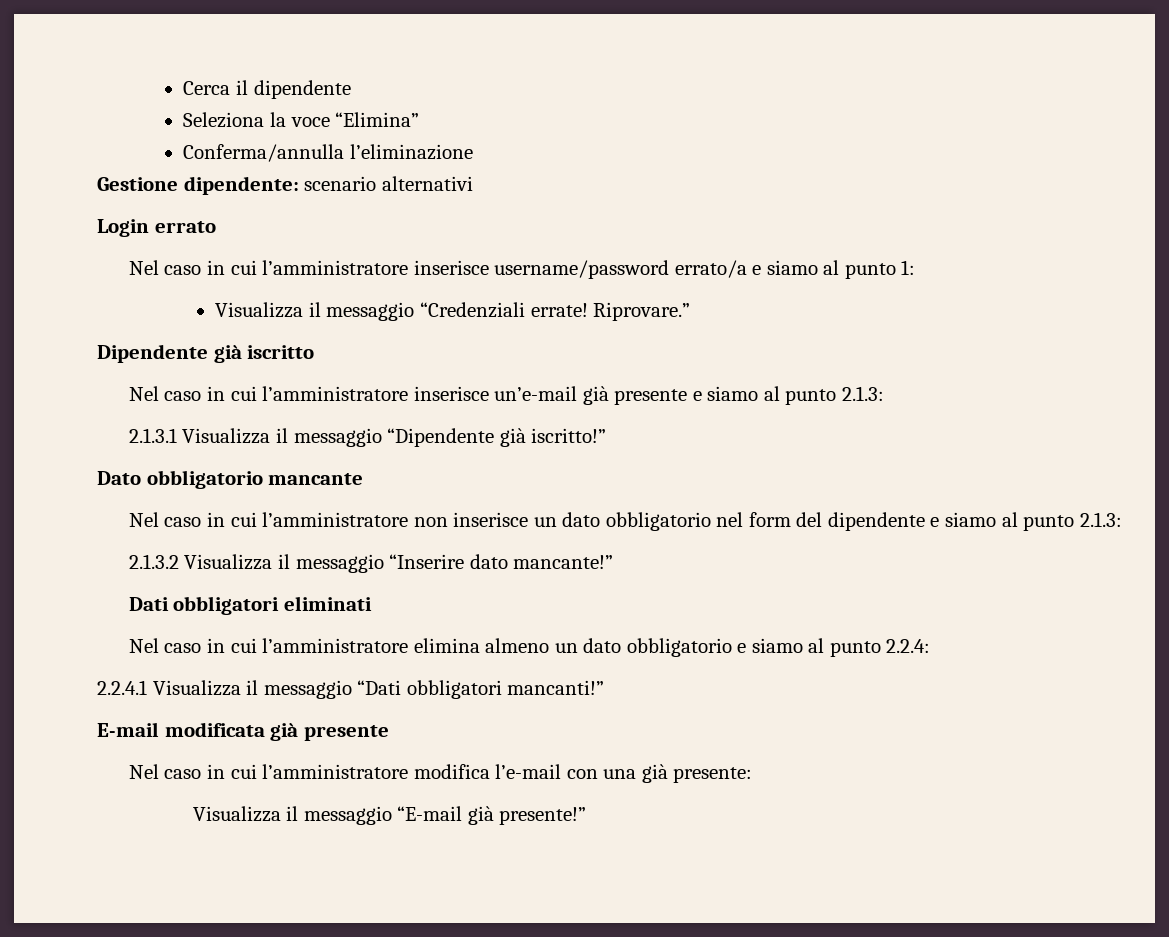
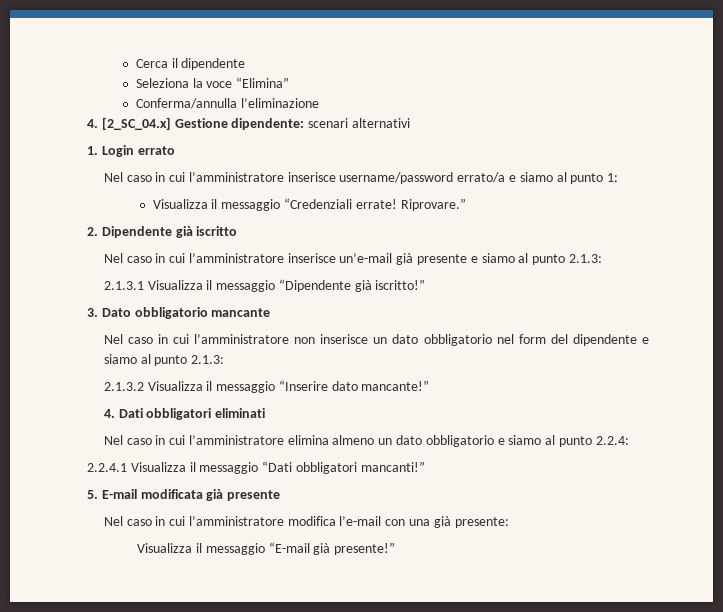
- Gestione dipendente: scenario alternativi
+ 4. [2_SC_04.x] Gestione dipendente: scenari alternativi
- Login errato
+ 1. Login errato
- Dipendente già iscritto
+ 2. Dipendente già iscritto
- Dato obbligatorio mancante
+ 3. Dato obbligatorio mancante
- Dati obbligatori eliminati
+ 4. Dati obbligatori eliminati
- E-mail modificata già presente
+ 5. E-mail modificata già presente

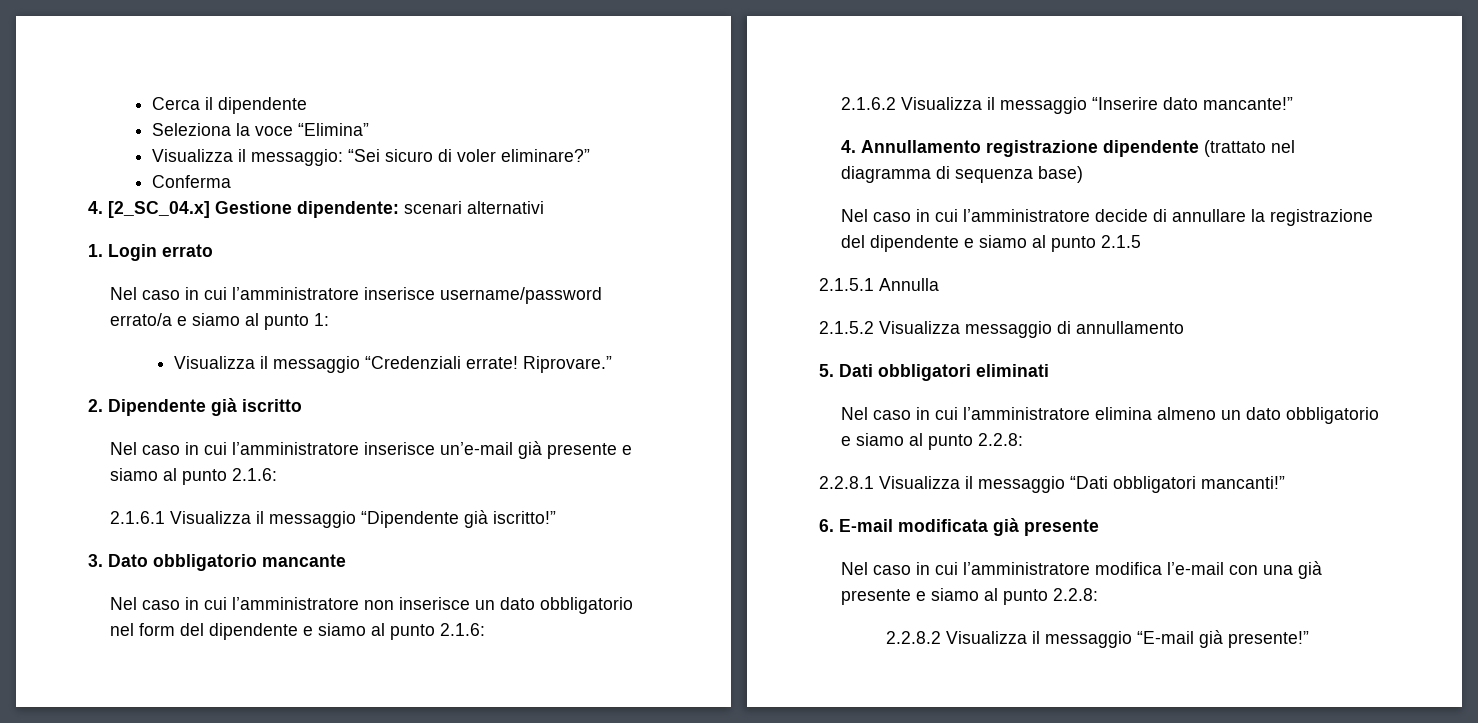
- Conferma/annulla l’eliminazione
+ Visualizza il messaggio: “Sei sicuro di voler eliminare?”
+ Conferma
- Nel caso in cui l’amministratore inserisce un’e-mail già presente e siamo al punto 2.1.3:
- 2.1.3.1 Visualizza il messaggio “Dipendente già iscritto!”
+ Nel caso in cui l’amministratore inserisce un’e-mail già presente e siamo al punto 2.1.6:
+ 2.1.6.1 Visualizza il messaggio “Dipendente già iscritto!”
- Nel caso in cui l’amministratore non inserisce un dato obbligatorio nel form del dipendente e siamo al punto 2.1.3:
- 2.1.3.2 Visualizza il messaggio “Inserire dato mancante!”
+ Nel caso in cui l’amministratore non inserisce un dato obbligatorio nel form del dipendente e siamo al punto 2.1.6:
+ 2.1.6.2 Visualizza il messaggio “Inserire dato mancante!”
- 4. Dati obbligatori eliminati
+ 4. Annullamento registrazione dipendente (trattato nel diagramma di sequenza base)
+ Nel caso in cui l’amministratore decide di annullare la registrazione del dipendente e siamo al punto 2.1.5
+ 2.1.5.1 Annulla
+ 2.1.5.2 Visualizza messaggio di annullamento
+ 5. Dati obbligatori eliminati
- Nel caso in cui l’amministratore elimina almeno un dato obbligatorio e siamo al punto 2.2.4:
- 2.2.4.1 Visualizza il messaggio “Dati obbligatori mancanti!”
+ Nel caso in cui l’amministratore elimina almeno un dato obbligatorio e siamo al punto 2.2.8:
+ 2.2.8.1 Visualizza il messaggio “Dati obbligatori mancanti!”
- 5. E-mail modificata già presente
+ 6. E-mail modificata già presente
- Nel caso in cui l’amministratore modifica l’e-mail con una già presente:
- Visualizza il messaggio “E-mail già presente!”
+ Nel caso in cui l’amministratore modifica l’e-mail con una già presente e siamo al punto 2.2.8:
+ 2.2.8.2 Visualizza il messaggio “E-mail già presente!”

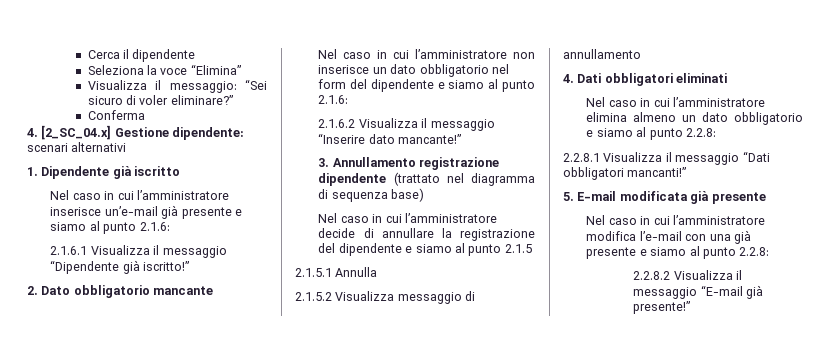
- 1. Login errato
- Nel caso in cui l’amministratore inserisce username/password errato/a e siamo al punto 1:
- Visualizza il messaggio “Credenziali errate! Riprovare.”
- 2. Dipendente già iscritto
+ 1. Dipendente già iscritto
- 3. Dato obbligatorio mancante
+ 2. Dato obbligatorio mancante
- 4. Annullamento registrazione dipendente (trattato nel diagramma di sequenza base)
+ 3. Annullamento registrazione dipendente (trattato nel diagramma di sequenza base)
- 5. Dati obbligatori eliminati
+ 4. Dati obbligatori eliminati
- 6. E-mail modificata già presente
+ 5. E-mail modificata già presente

